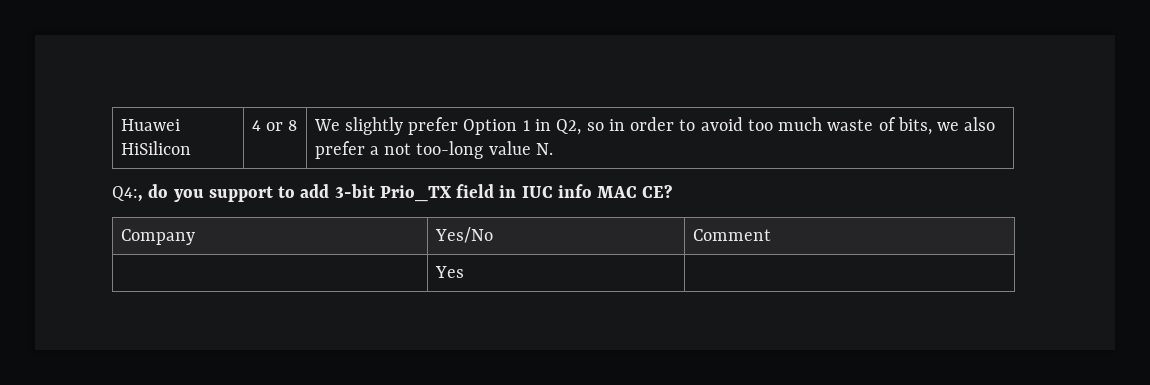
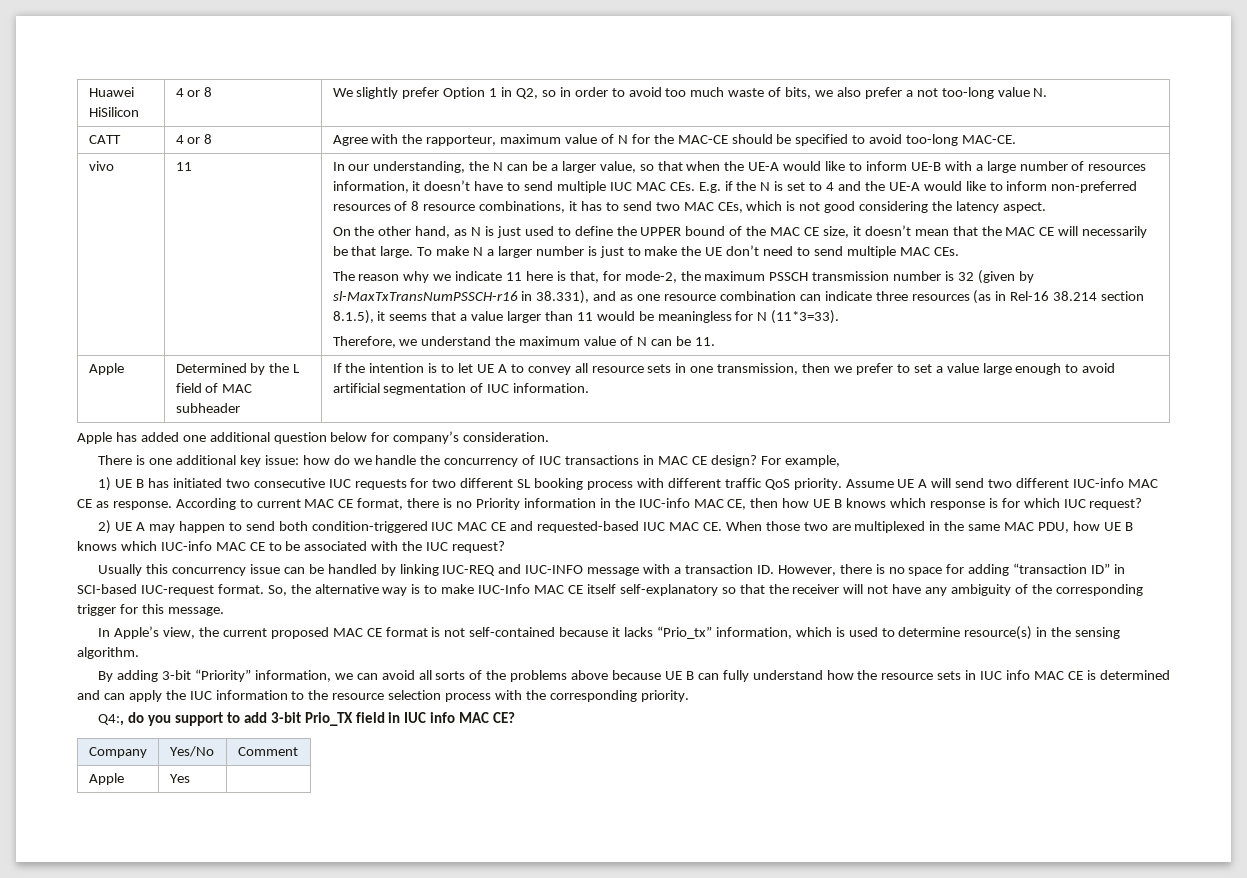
+ CATT | 4 or 8 | Agree with the rapporteur, maximum value of N for the MAC-CE should be specified to avoid too-long MAC-CE.
+ vivo | 11 | In our understanding, the N can be a larger value, so that when the UE-A would like to inform UE-B with a large number of resources information, it doesn’t have to send multiple IUC MAC CEs. E.g. if the N is set to 4 and the UE-A would like to inform non-preferred resources of 8 resource combinations, it has to send two MAC CEs, which is not good considering the latency aspect.
+ On the other hand, as N is just used to define the UPPER bound of the MAC CE size, it doesn’t mean that the MAC CE will necessarily be that large. To make N a larger number is just to make the UE don’t need to send multiple MAC CEs.
+ The reason why we indicate 11 here is that, for mode-2, the maximum PSSCH transmission number is 32 (given by sl-MaxTxTransNumPSSCH-r16 in 38.331), and as one resource combination can indicate three resources (as in Rel-16 38.214 section 8.1.5), it seems that a value larger than 11 would be meaningless for N (11*3=33).
+ Therefore, we understand the maximum value of N can be 11.
+ Apple | Determined by the L field of MAC subheader | If the intention is to let UE A to convey all resource sets in one transmission, then we prefer to set a value large enough to avoid artificial segmentation of IUC information.
+ Apple has added one additional question below for company’s consideration.
+ There is one additional key issue: how do we handle the concurrency of IUC transactions in MAC CE design? For example,
+ 1) UE B has initiated two consecutive IUC requests for two different SL booking process with different traffic QoS priority. Assume UE A will send two different IUC-info MAC CE as response. According to current MAC CE format, there is no Priority information in the IUC-info MAC CE, then how UE B knows which response is for which IUC request?
+ 2) UE A may happen to send both condition-triggered IUC MAC CE and requested-based IUC MAC CE. When those two are multiplexed in the same MAC PDU, how UE B knows which IUC-info MAC CE to be associated with the IUC request?
+ Usually this concurrency issue can be handled by linking IUC-REQ and IUC-INFO message with a transaction ID. However, there is no space for adding “transaction ID” in SCI-based IUC-request format. So, the alternative way is to make IUC-Info MAC CE itself self-explanatory so that the receiver will not have any ambiguity of the corresponding trigger for this message.
+ In Apple’s view, the current proposed MAC CE format is not self-contained because it lacks “Prio_tx” information, which is used to determine resource(s) in the sensing algorithm.
+ By adding 3-bit “Priority” information, we can avoid all sorts of the problems above because UE B can fully understand how the resource sets in IUC info MAC CE is determined and can apply the IUC information to the resource selection process with the corresponding priority.
- | Yes |
+ Apple | Yes |

